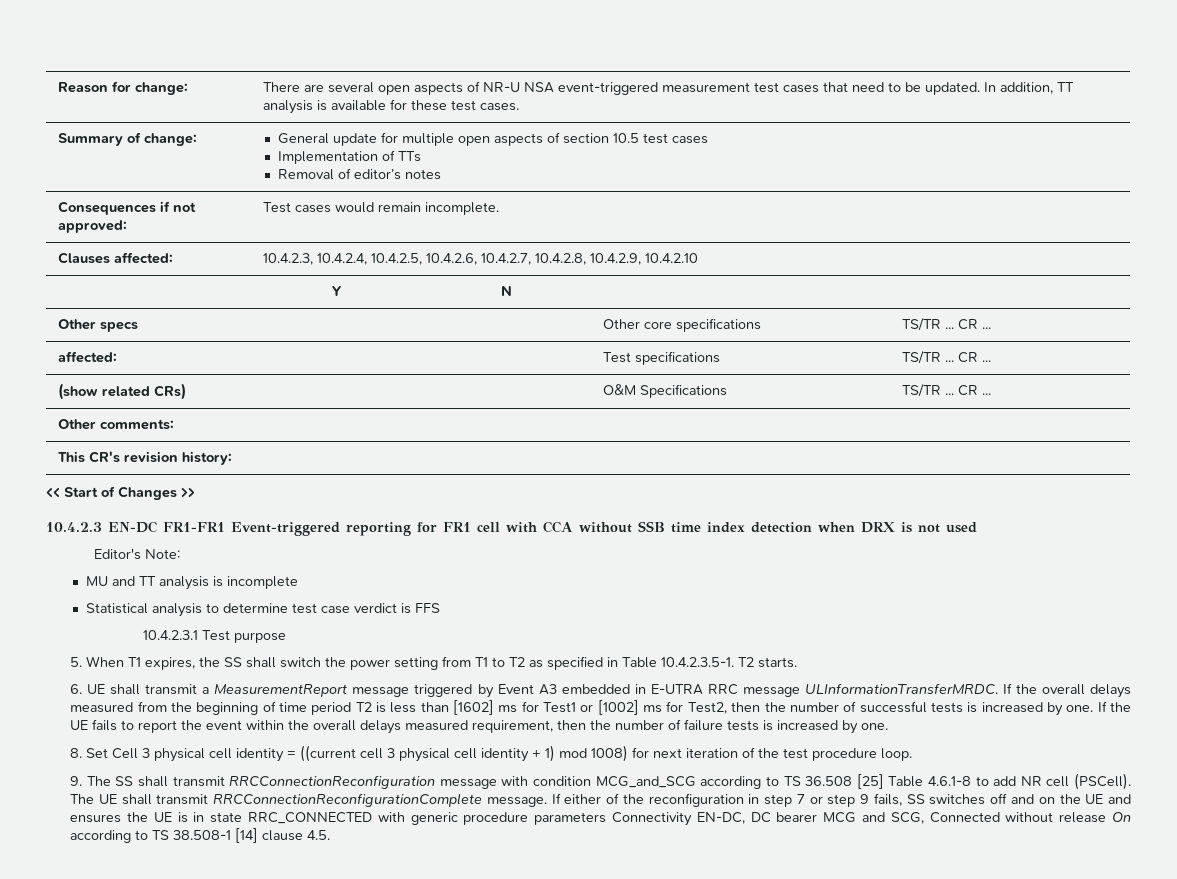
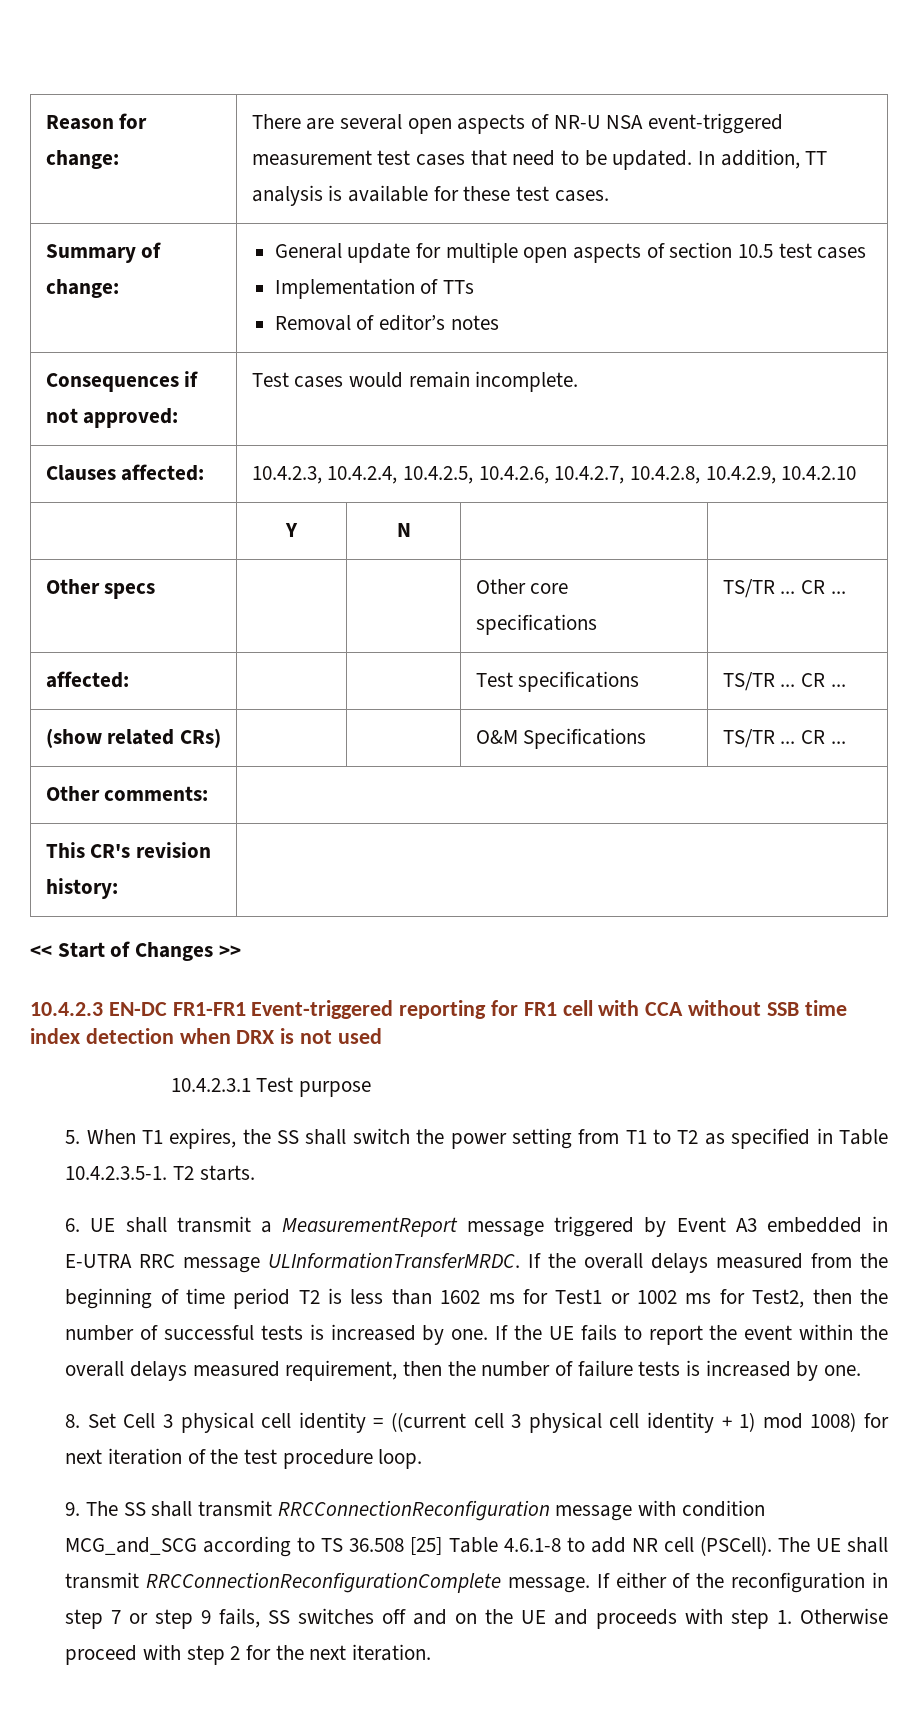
- Editor's Note:
- MU and TT analysis is incomplete
- Statistical analysis to determine test case verdict is FFS
- If the overall delays measured from the beginning of time period T2 is less than [1602] ms for Test1 or [1002] ms for Test2, then the number of successful tests is increased by one.
+ If the overall delays measured from the beginning of time period T2 is less than 1602 ms for Test1 or 1002 ms for Test2, then the number of successful tests is increased by one.
- If either of the reconfiguration in step 7 or step 9 fails, SS switches off and on the UE and ensures the UE is in state RRC_CONNECTED with generic procedure parameters Connectivity EN-DC, DC bearer MCG and SCG, Connected without release On according to TS 38.508-1 [14] clause 4.5.
+ If either of the reconfiguration in step 7 or step 9 fails, SS switches off and on the UE and proceeds with step 1. Otherwise proceed with step 2 for the next iteration.

